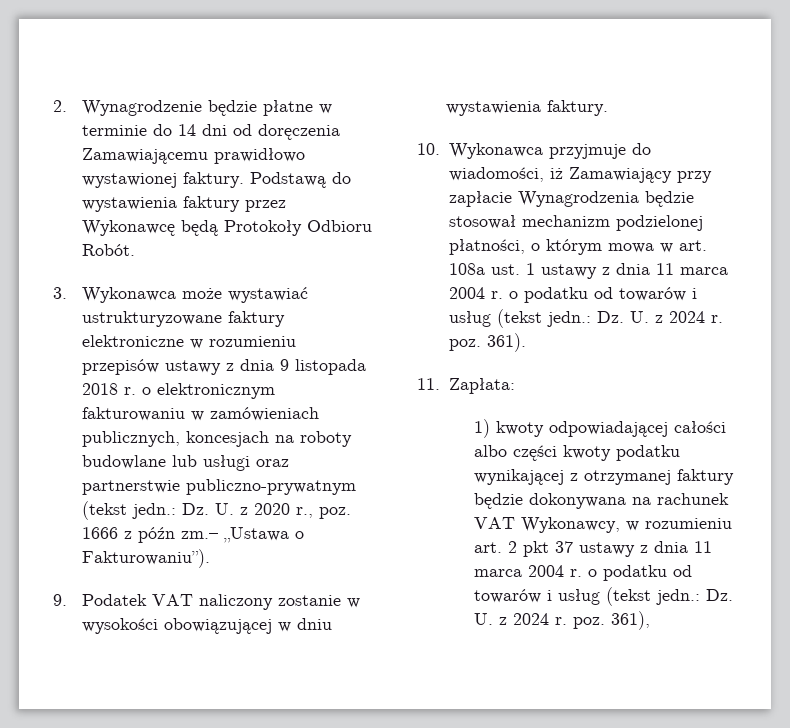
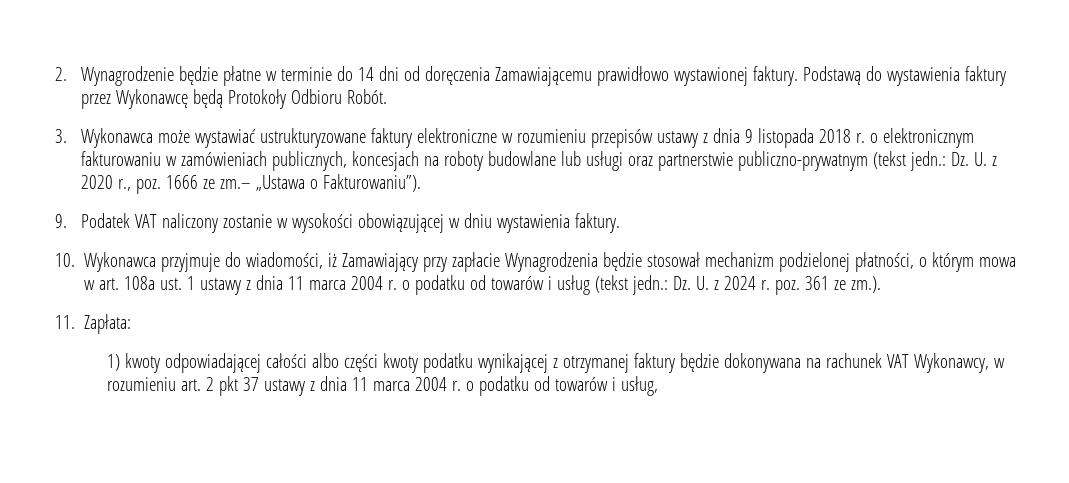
- 3. Wykonawca może wystawiać ustrukturyzowane faktury elektroniczne w rozumieniu przepisów ustawy z dnia 9 listopada 2018 r. o elektronicznym fakturowaniu w zamówieniach publicznych, koncesjach na roboty budowlane lub usługi oraz partnerstwie publiczno-prywatnym (tekst jedn.: Dz. U. z 2020 r., poz. 1666 z późn zm.– „Ustawa o Fakturowaniu”).
+ 3. Wykonawca może wystawiać ustrukturyzowane faktury elektroniczne w rozumieniu przepisów ustawy z dnia 9 listopada 2018 r. o elektronicznym fakturowaniu w zamówieniach publicznych, koncesjach na roboty budowlane lub usługi oraz partnerstwie publiczno-prywatnym (tekst jedn.: Dz. U. z 2020 r., poz. 1666 ze zm.– „Ustawa o Fakturowaniu”).
- 10. Wykonawca przyjmuje do wiadomości, iż Zamawiający przy zapłacie Wynagrodzenia będzie stosował mechanizm podzielonej płatności, o którym mowa w art. 108a ust. 1 ustawy z dnia 11 marca 2004 r. o podatku od towarów i usług (tekst jedn.: Dz. U. z 2024 r. poz. 361).
+ 10. Wykonawca przyjmuje do wiadomości, iż Zamawiający przy zapłacie Wynagrodzenia będzie stosował mechanizm podzielonej płatności, o którym mowa w art. 108a ust. 1 ustawy z dnia 11 marca 2004 r. o podatku od towarów i usług (tekst jedn.: Dz. U. z 2024 r. poz. 361 ze zm.).
- 1) kwoty odpowiadającej całości albo części kwoty podatku wynikającej z otrzymanej faktury będzie dokonywana na rachunek VAT Wykonawcy, w rozumieniu art. 2 pkt 37 ustawy z dnia 11 marca 2004 r. o podatku od towarów i usług (tekst jedn.: Dz. U. z 2024 r. poz. 361),
+ 1) kwoty odpowiadającej całości albo części kwoty podatku wynikającej z otrzymanej faktury będzie dokonywana na rachunek VAT Wykonawcy, w rozumieniu art. 2 pkt 37 ustawy z dnia 11 marca 2004 r. o podatku od towarów i usług,

